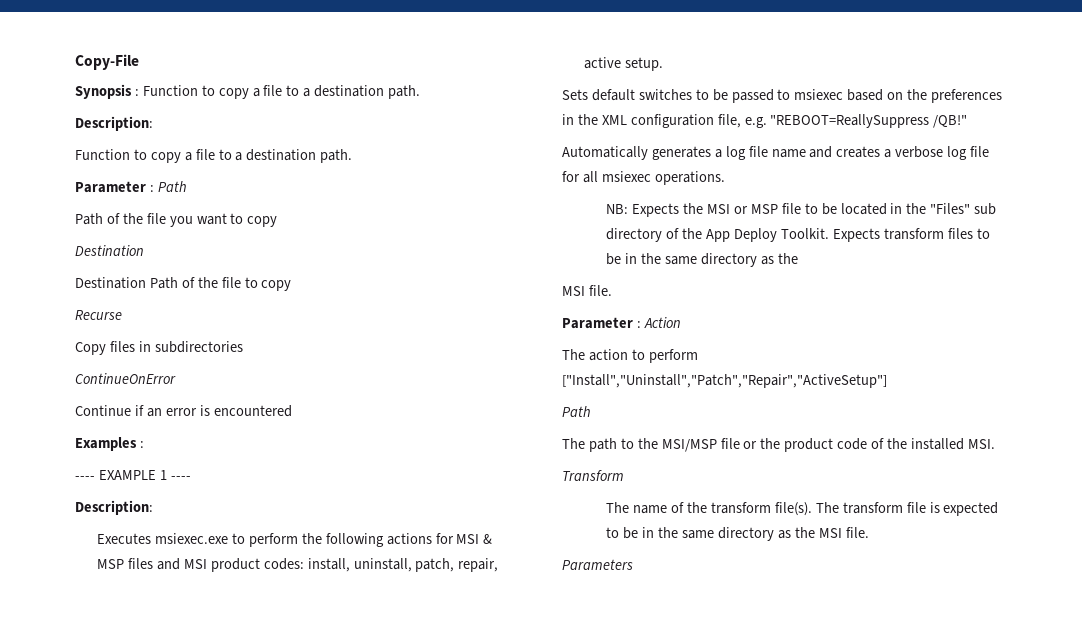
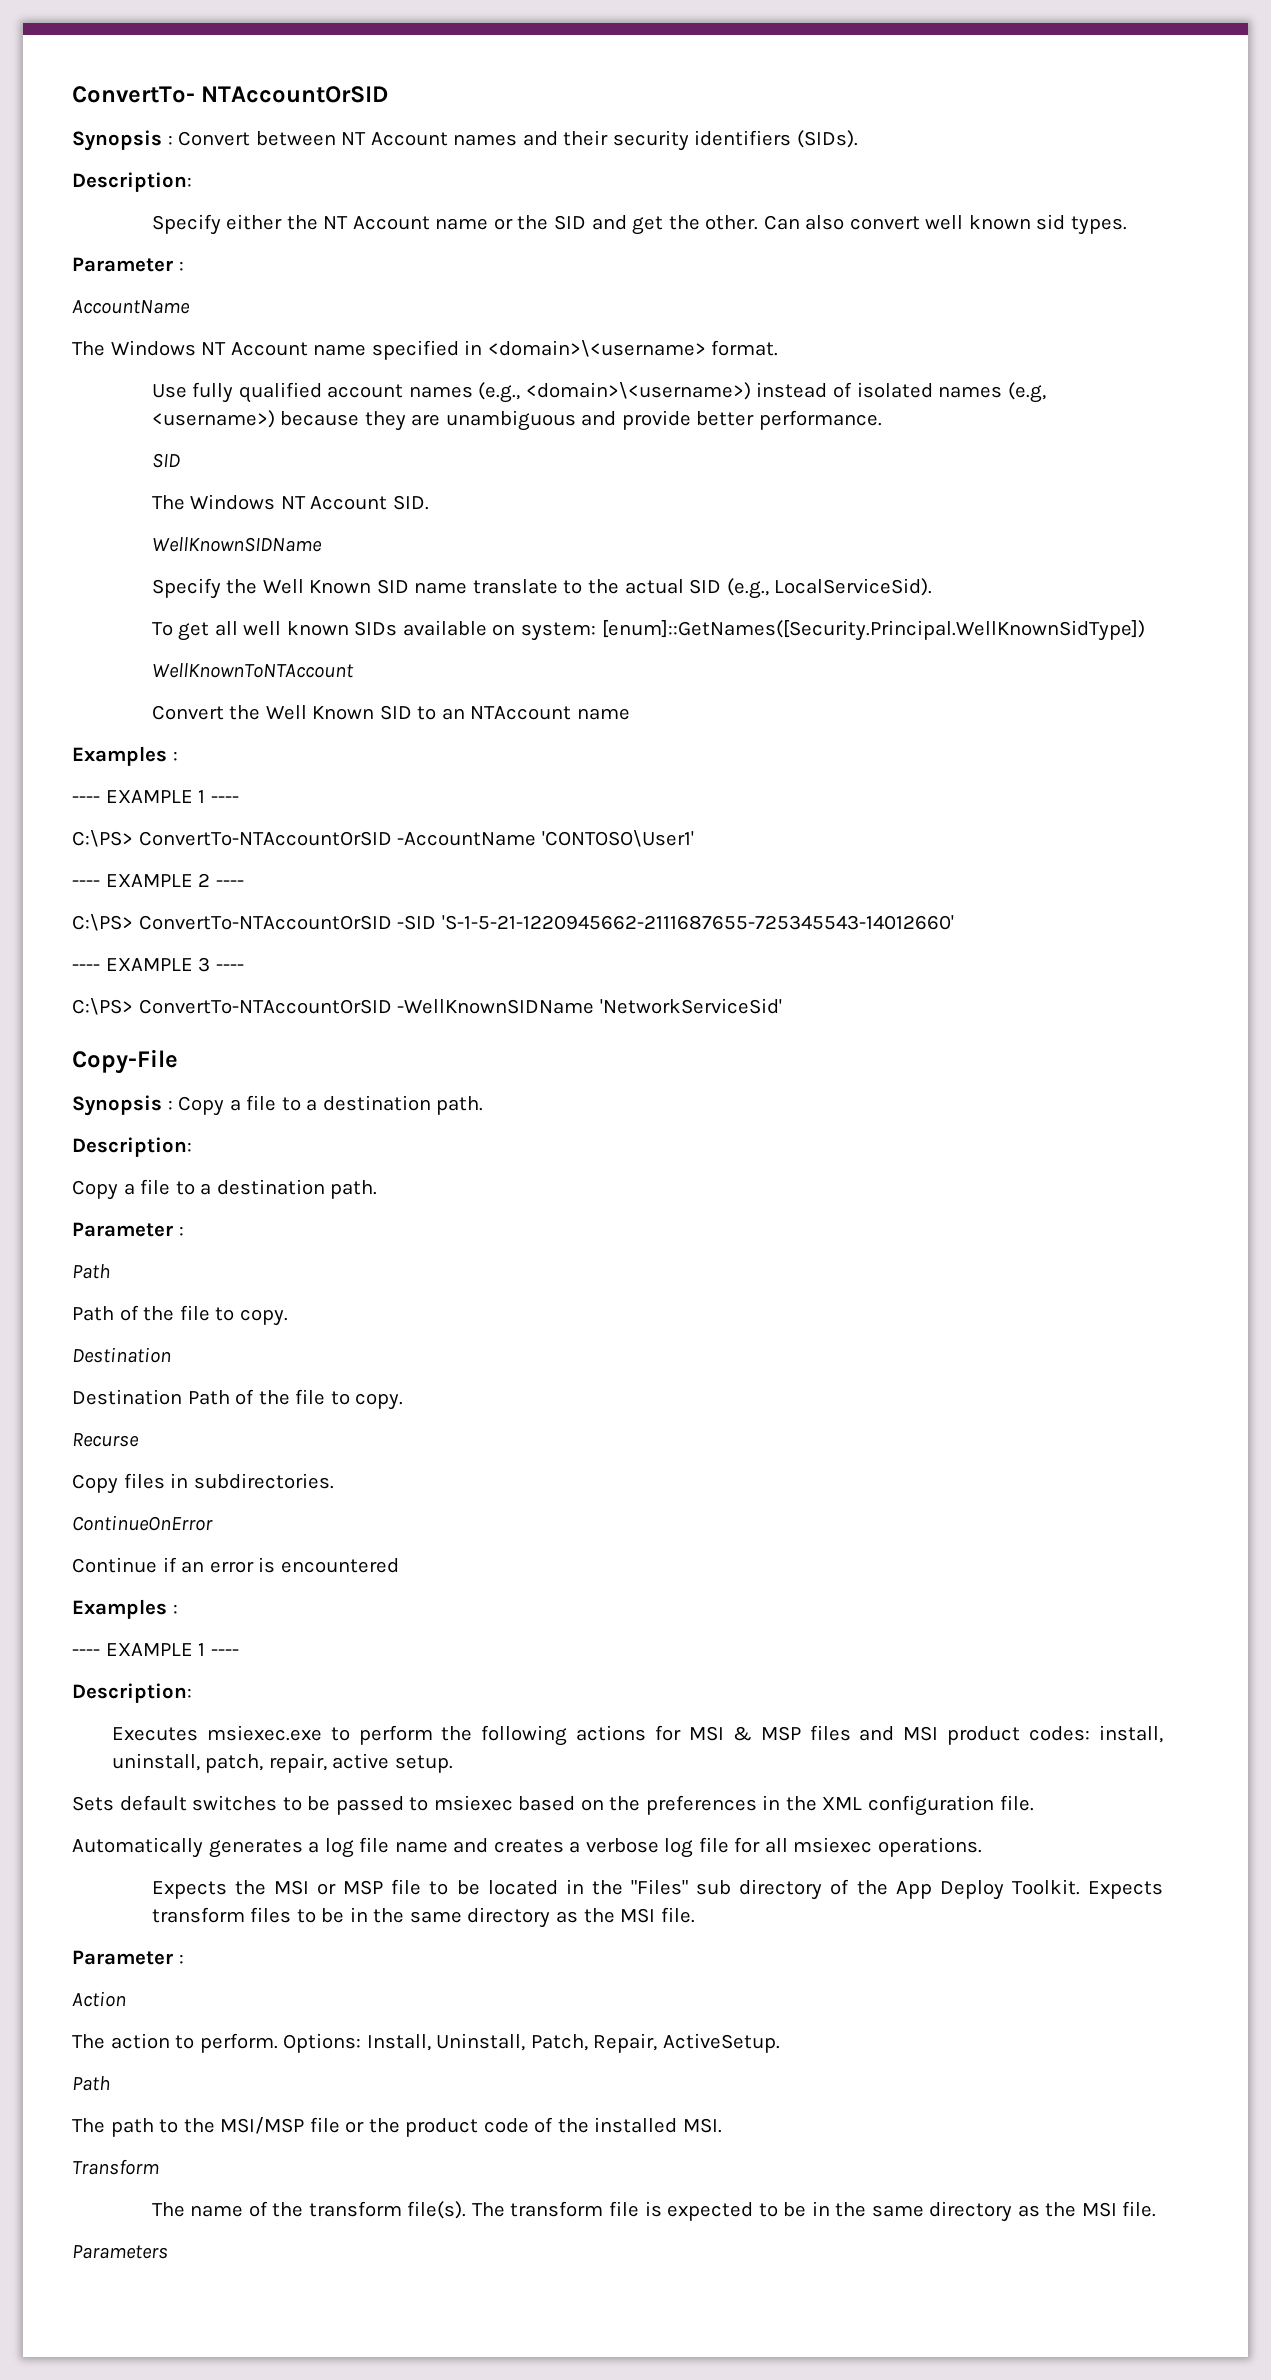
+ ConvertTo- NTAccountOrSID
+ Synopsis : Convert between NT Account names and their security identifiers (SIDs).
+ Description:
+ Specify either the NT Account name or the SID and get the other. Can also convert well known sid types.
+ Parameter :
+ AccountName
+ The Windows NT Account name specified in <domain>\<username> format.
+ Use fully qualified account names (e.g., <domain>\<username>) instead of isolated names (e.g, <username>) because they are unambiguous and provide better performance.
+ SID
+ The Windows NT Account SID.
+ WellKnownSIDName
+ Specify the Well Known SID name translate to the actual SID (e.g., LocalServiceSid).
+ To get all well known SIDs available on system: [enum]::GetNames([Security.Principal.WellKnownSidType])
+ WellKnownToNTAccount
+ Convert the Well Known SID to an NTAccount name
+ Examples :
+ ---- EXAMPLE 1 ----
+ C:\PS> ConvertTo-NTAccountOrSID -AccountName 'CONTOSO\User1'
+ ---- EXAMPLE 2 ----
+ C:\PS> ConvertTo-NTAccountOrSID -SID 'S-1-5-21-1220945662-2111687655-725345543-14012660'
+ ---- EXAMPLE 3 ----
+ C:\PS> ConvertTo-NTAccountOrSID -WellKnownSIDName 'NetworkServiceSid'
- Synopsis : Function to copy a file to a destination path.
+ Synopsis : Copy a file to a destination path.
  Description:
- Function to copy a file to a destination path.
- Parameter : Path
- Path of the file you want to copy
+ Copy a file to a destination path.
+ Parameter :
+ Path
+ Path of the file to copy.
- Destination Path of the file to copy
+ Destination Path of the file to copy.
- Copy files in subdirectories
+ Copy files in subdirectories.
- Sets default switches to be passed to msiexec based on the preferences in the XML configuration file, e.g. "REBOOT=ReallySuppress /QB!"
+ Sets default switches to be passed to msiexec based on the preferences in the XML configuration file.
- NB: Expects the MSI or MSP file to be located in the "Files" sub directory of the App Deploy Toolkit.
+ Expects the MSI or MSP file to be located in the "Files" sub directory of the App Deploy Toolkit.
- Expects transform files to be in the same directory as the
- MSI file.
- Parameter : Action
+ Expects transform files to be in the same directory as the MSI file.
+ Parameter :
+ Action
- The action to perform ["Install","Uninstall","Patch","Repair","ActiveSetup"]
+ The action to perform. Options: Install, Uninstall, Patch, Repair, ActiveSetup.

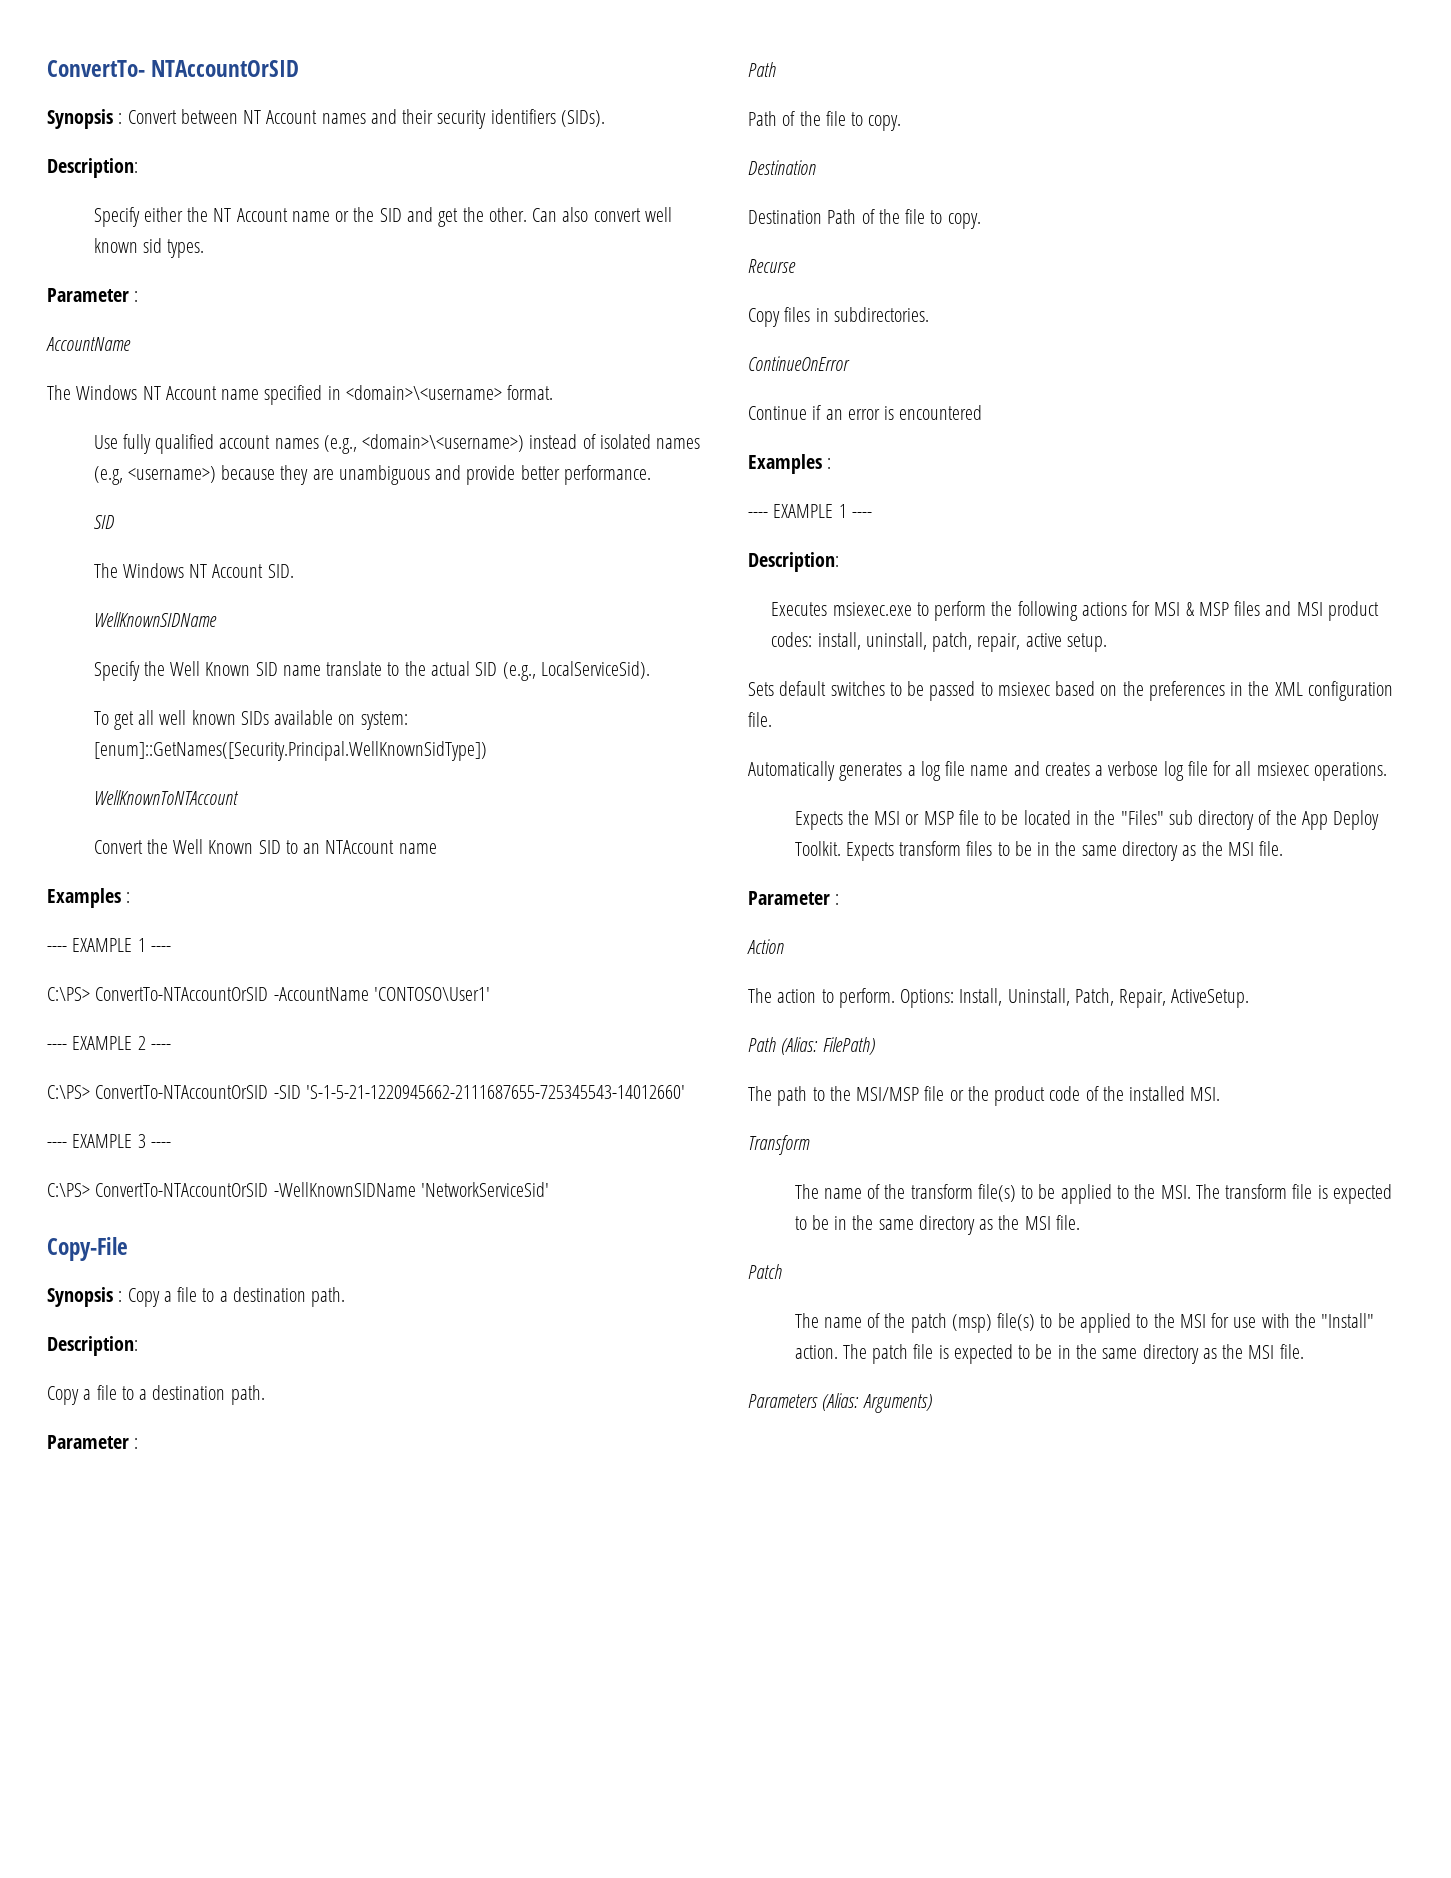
  Options: Install, Uninstall, Patch, Repair, ActiveSetup.
- Path
+ Path (Alias: FilePath)
- The name of the transform file(s). The transform file is expected to be in the same directory as the MSI file.
+ The name of the transform file(s) to be applied to the MSI. The transform file is expected to be in the same directory as the MSI file.
+ Patch
+ The name of the patch (msp) file(s) to be applied to the MSI for use with the "Install" action. The patch file is expected to be in the same directory as the MSI file.
- Parameters
+ Parameters (Alias: Arguments)

